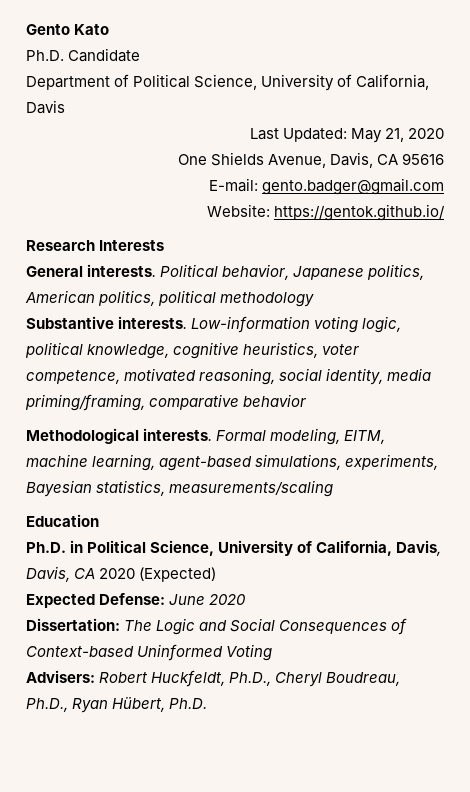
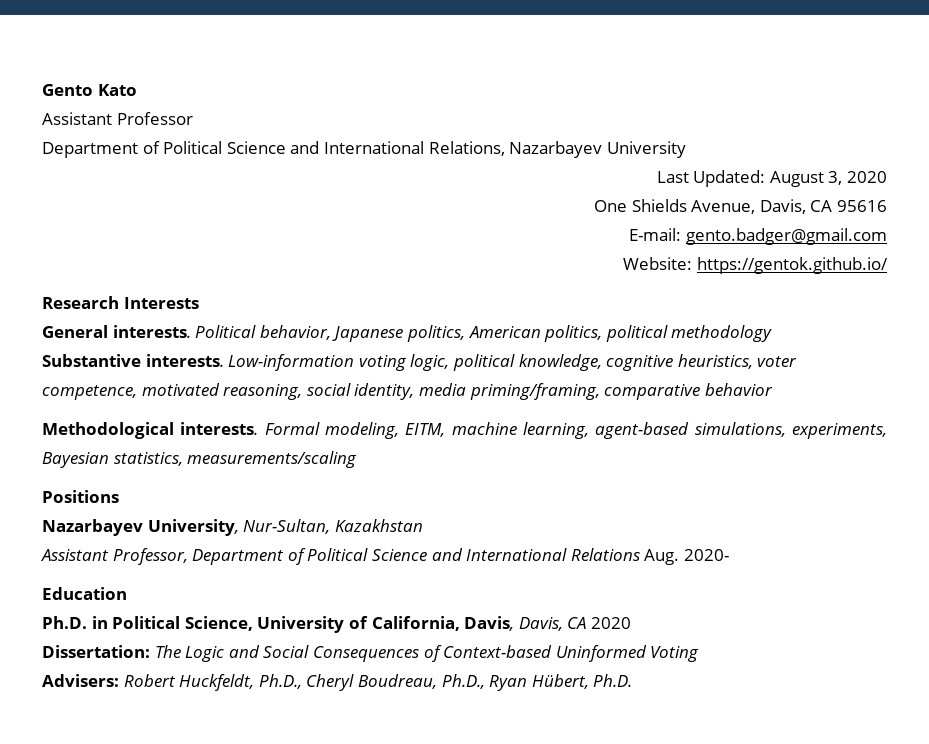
- Ph.D. Candidate
- Department of Political Science, University of California, Davis
+ Assistant Professor
+ Department of Political Science and International Relations, Nazarbayev University
- Last Updated: May 21, 2020
+ Last Updated: August 3, 2020
+ Positions
+ Nazarbayev University, Nur-Sultan, Kazakhstan
+ Assistant Professor, Department of Political Science and International Relations Aug. 2020-
- Ph.D. in Political Science, University of California, Davis, Davis, CA 2020 (Expected)
- Expected Defense: June 2020
+ Ph.D. in Political Science, University of California, Davis, Davis, CA 2020

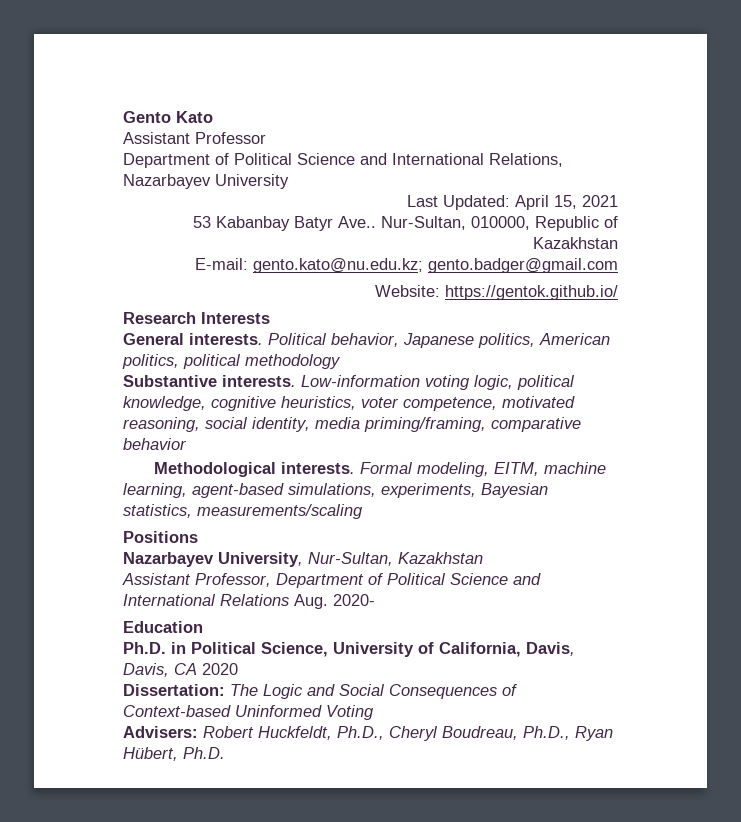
- Last Updated: August 3, 2020
- One Shields Avenue, Davis, CA 95616
+ Last Updated: April 15, 2021
+ 53 Kabanbay Batyr Ave.. Nur-Sultan, 010000, Republic of Kazakhstan
- E-mail: gento.badger@gmail.com
+ E-mail: gento.kato@nu.edu.kz; gento.badger@gmail.com

